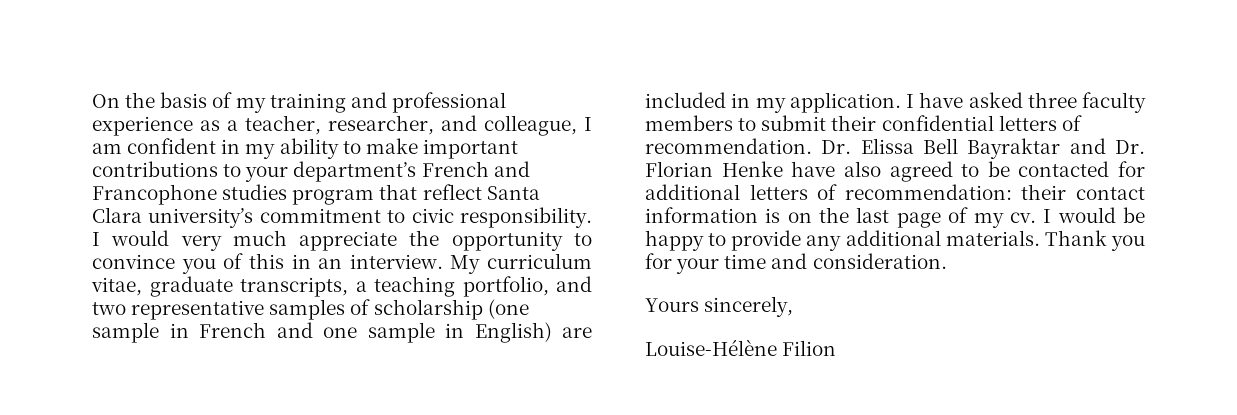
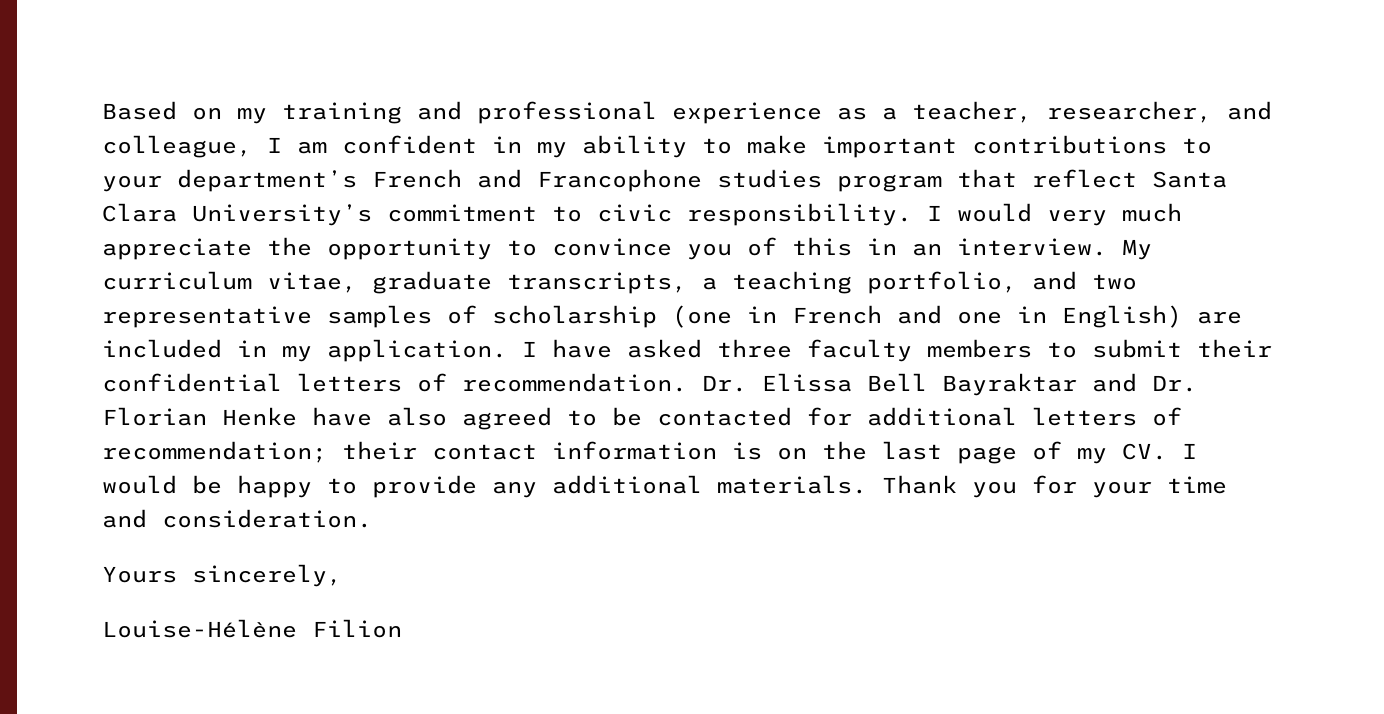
- On the basis of my training and professional experience as a teacher, researcher, and colleague, I am confident in my ability to make important contributions to your department’s French and Francophone studies program that reflect Santa Clara university’s commitment to civic responsibility.
+ Based on my training and professional experience as a teacher, researcher, and colleague, I am confident in my ability to make important contributions to your department’s French and Francophone studies program that reflect Santa Clara University’s commitment to civic responsibility.
- My curriculum vitae, graduate transcripts, a teaching portfolio, and two representative samples of scholarship (one sample in French and one sample in English) are included in my application.
+ My curriculum vitae, graduate transcripts, a teaching portfolio, and two representative samples of scholarship (one in French and one in English) are included in my application.
- Dr. Elissa Bell Bayraktar and Dr. Florian Henke have also agreed to be contacted for additional letters of recommendation: their contact information is on the last page of my cv. I would be happy to provide any additional materials.
+ Dr. Elissa Bell Bayraktar and Dr. Florian Henke have also agreed to be contacted for additional letters of recommendation; their contact information is on the last page of my CV. I would be happy to provide any additional materials.

